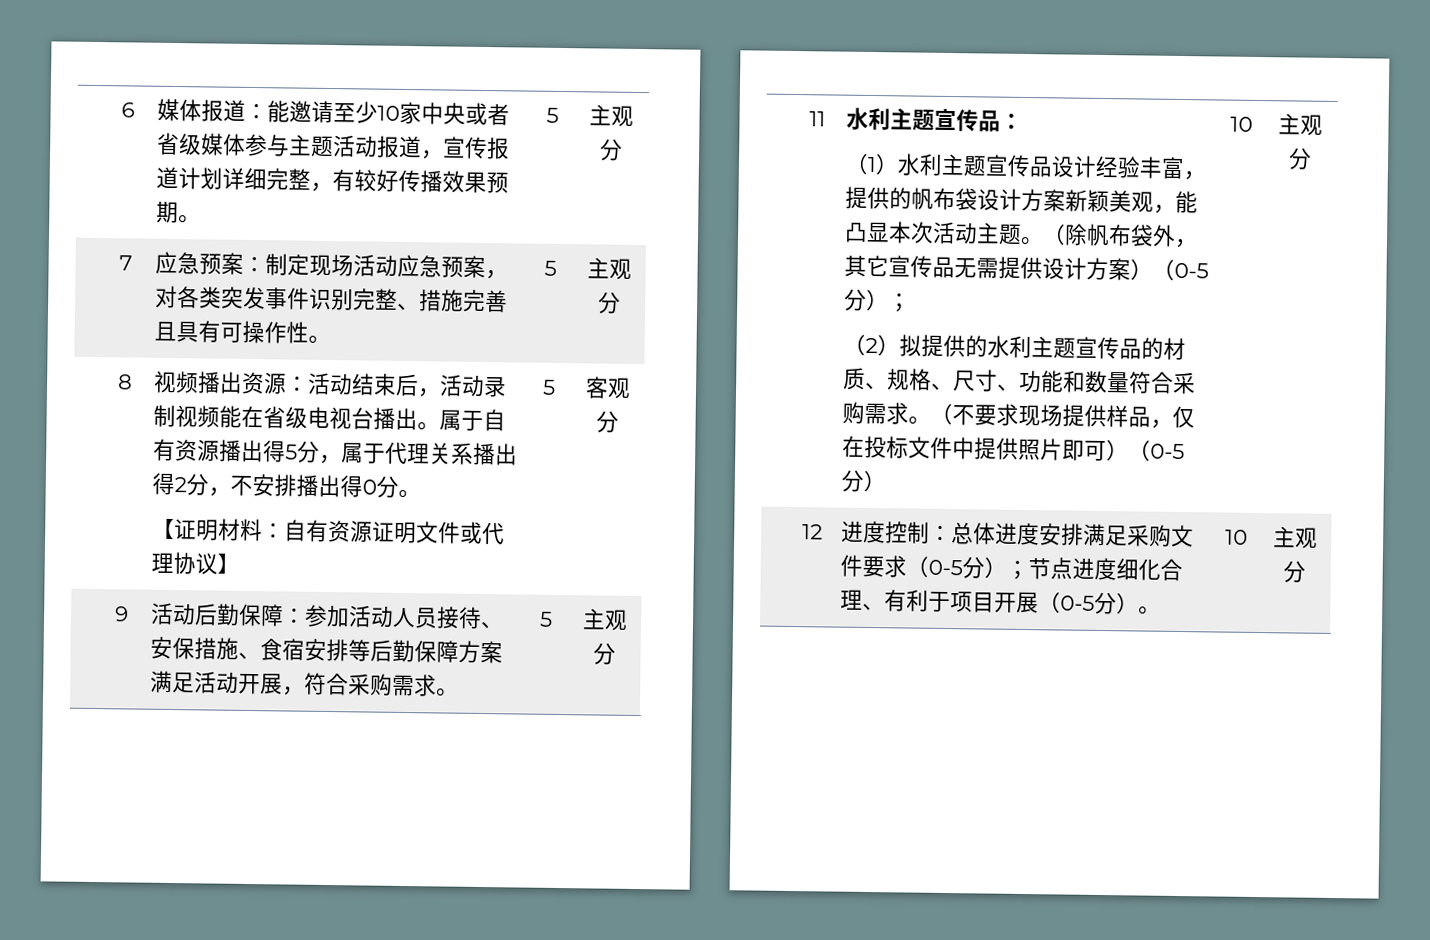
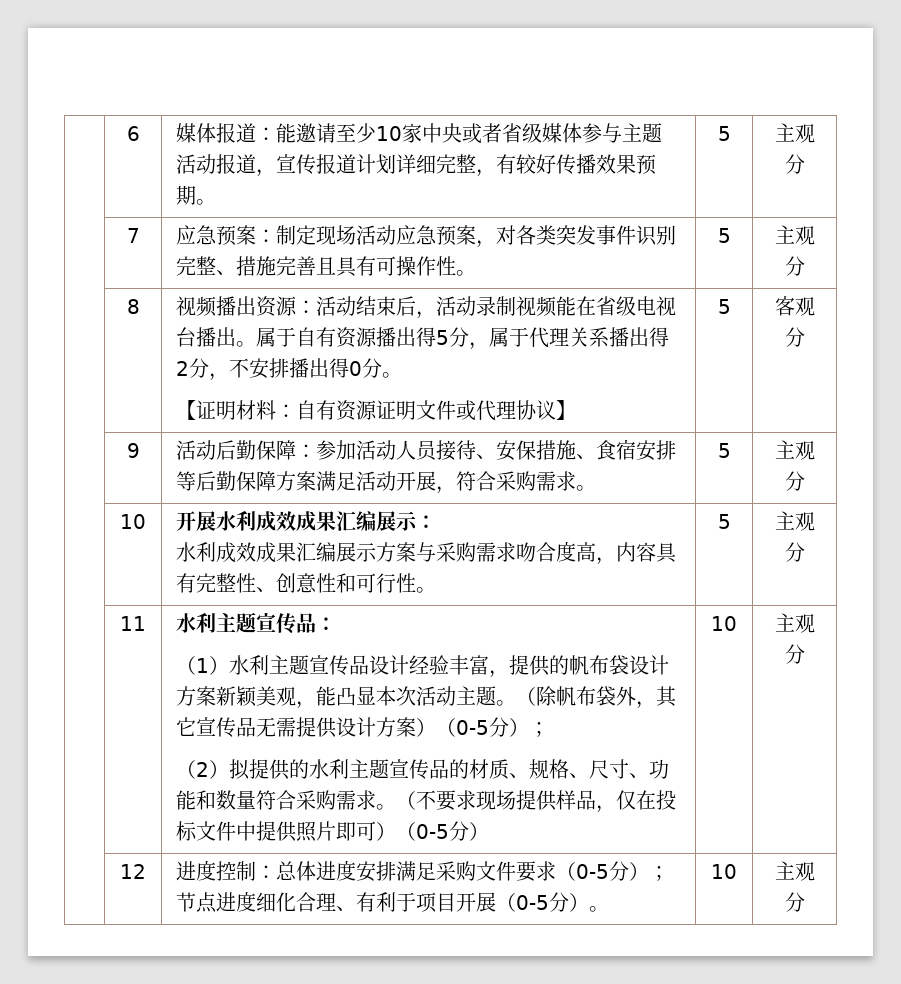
+ | 10 | 开展水利成效成果汇编展示：
+ 水利成效成果汇编展示方案与采购需求吻合度高，内容具有完整性、创意性和可行性。 | 5 | 主观分

